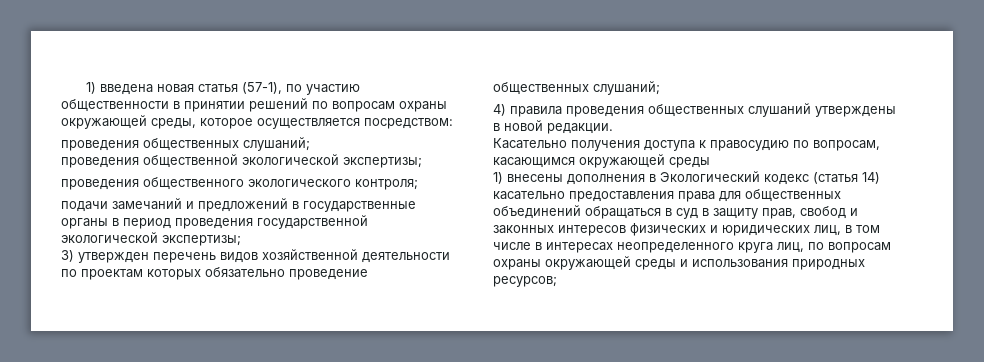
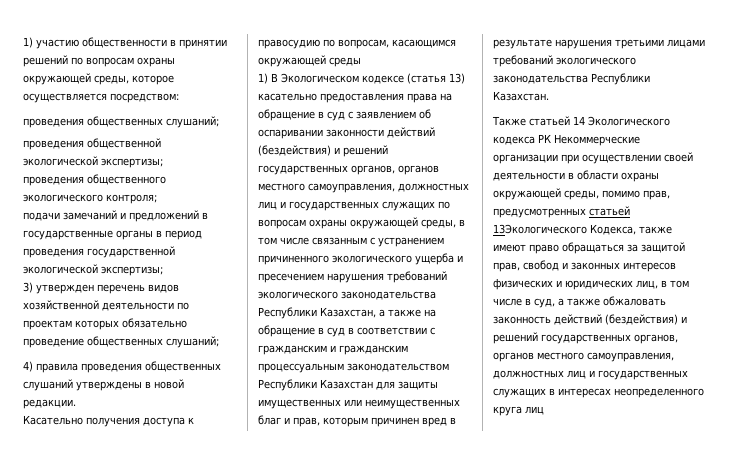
- 1) введена новая статья (57-1), по участию общественности в принятии решений по вопросам охраны окружающей среды, которое осуществляется посредством:
+ 1) участию общественности в принятии решений по вопросам охраны окружающей среды, которое осуществляется посредством:
- 1) внесены дополнения в Экологический кодекс (статья 14) касательно предоставления права для общественных объединений обращаться в суд в защиту прав, свобод и законных интересов физических и юридических лиц, в том числе в интересах неопределенного круга лиц, по вопросам охраны окружающей среды и использования природных ресурсов;
+ 1) В Экологическом кодексе (статья 13) касательно предоставления права на обращение в суд с заявлением об оспаривании законности действий (бездействия) и решений государственных органов, органов местного самоуправления, должностных лиц и государственных служащих по вопросам охраны окружающей среды, в том числе связанным с устранением причиненного экологического ущерба и пресечением нарушения требований экологического законодательства Республики Казахстан, а также на обращение в суд в соответствии с гражданским и гражданским процессуальным законодательством Республики Казахстан для защиты имущественных или неимущественных благ и прав, которым причинен вред в результате нарушения третьими лицами требований экологического законодательства Республики Казахстан.
+ Также статьей 14 Экологического кодекса РК Некоммерческие организации при осуществлении своей деятельности в области охраны окружающей среды, помимо прав, предусмотренных статьей 13Экологического Кодекса, также имеют право обращаться за защитой прав, свобод и законных интересов физических и юридических лиц, в том числе в суд, а также обжаловать законность действий (бездействия) и решений государственных органов, органов местного самоуправления, должностных лиц и государственных служащих в интересах неопределенного круга лиц

